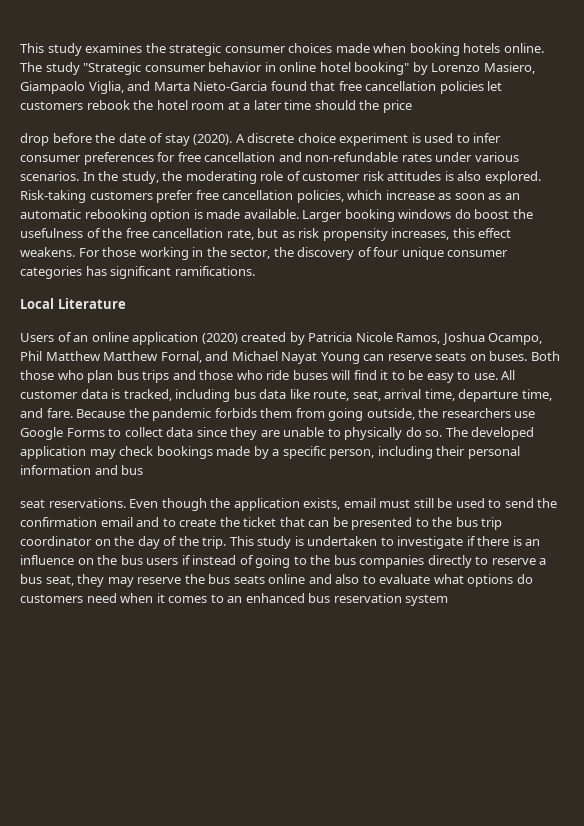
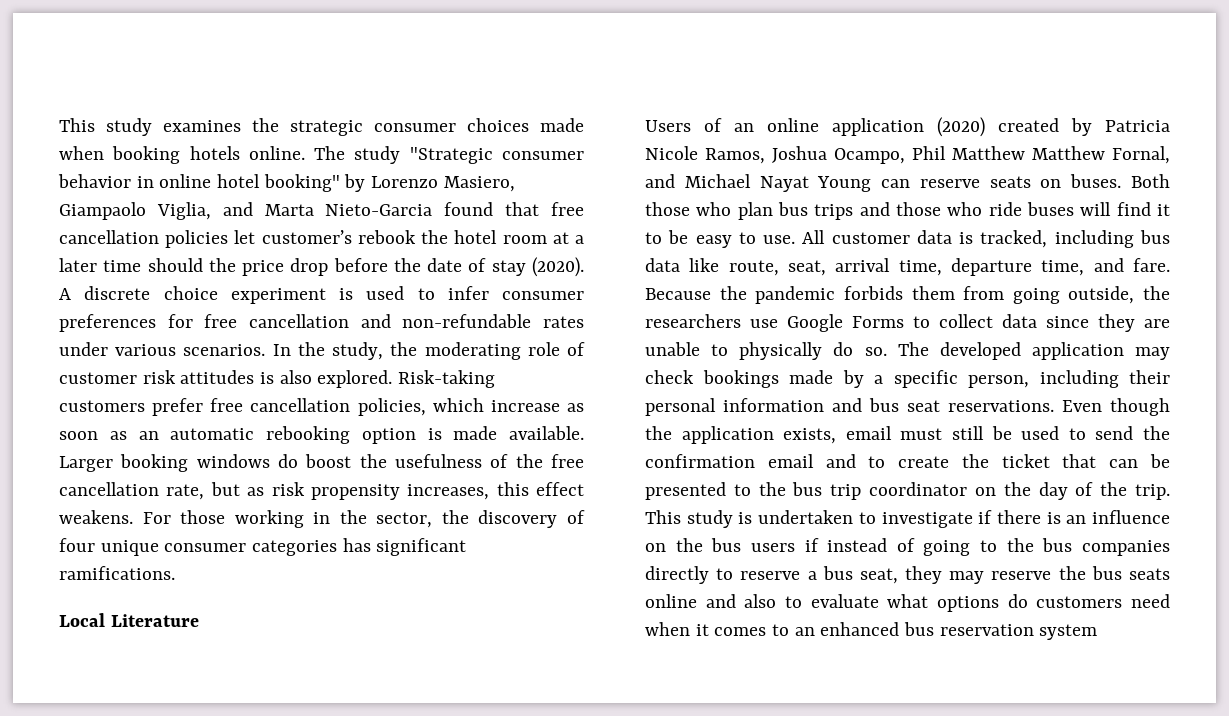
- The study "Strategic consumer behavior in online hotel booking" by Lorenzo Masiero, Giampaolo Viglia, and Marta Nieto-Garcia found that free cancellation policies let customers rebook the hotel room at a later time should the price
- drop before the date of stay (2020).
+ The study "Strategic consumer behavior in online hotel booking" by Lorenzo Masiero, Giampaolo Viglia, and Marta Nieto-Garcia found that free cancellation policies let customer’s rebook the hotel room at a later time should the price drop before the date of stay (2020).
- The developed application may check bookings made by a specific person, including their personal information and bus
- seat reservations.
+ The developed application may check bookings made by a specific person, including their personal information and bus seat reservations.

